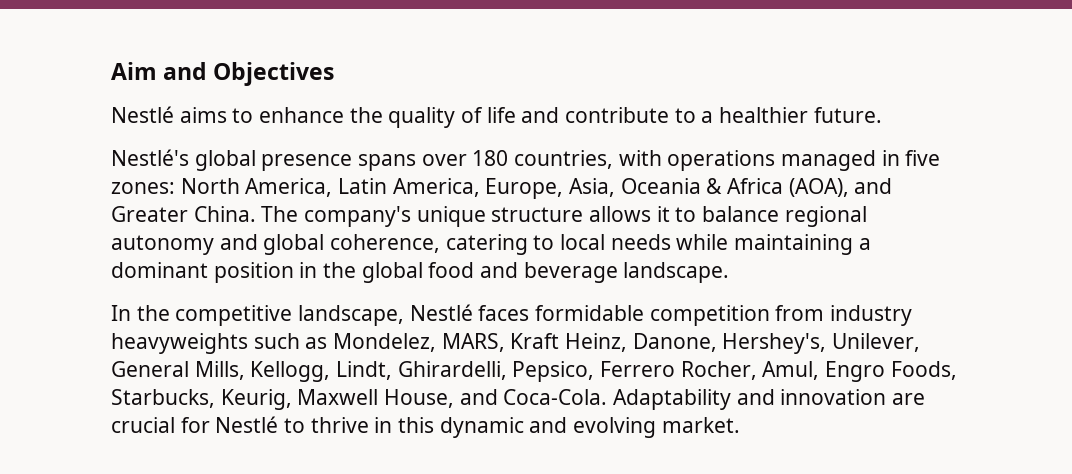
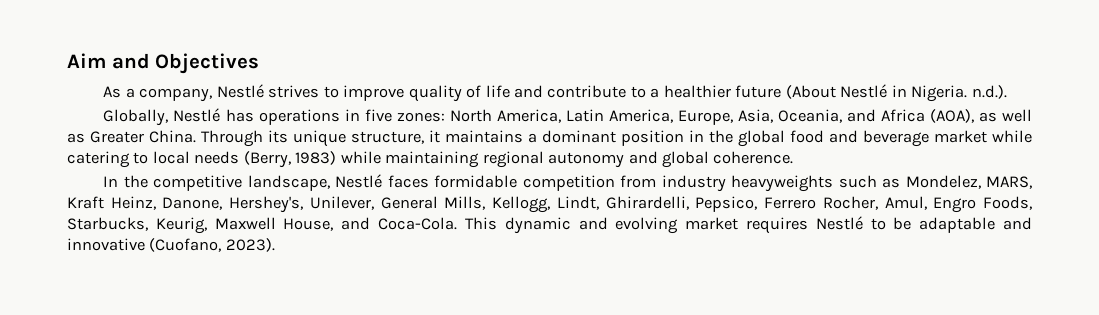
- Nestlé aims to enhance the quality of life and contribute to a healthier future.
- Nestlé's global presence spans over 180 countries, with operations managed in five zones: North America, Latin America, Europe, Asia, Oceania & Africa (AOA), and Greater China. The company's unique structure allows it to balance regional autonomy and global coherence, catering to local needs while maintaining a dominant position in the global food and beverage landscape.
+ As a company, Nestlé strives to improve quality of life and contribute to a healthier future (About Nestlé in Nigeria. n.d.).
+ Globally, Nestlé has operations in five zones: North America, Latin America, Europe, Asia, Oceania, and Africa (AOA), as well as Greater China. Through its unique structure, it maintains a dominant position in the global food and beverage market while catering to local needs (Berry, 1983) while maintaining regional autonomy and global coherence.
- Adaptability and innovation are crucial for Nestlé to thrive in this dynamic and evolving market.
+ This dynamic and evolving market requires Nestlé to be adaptable and innovative (Cuofano, 2023).

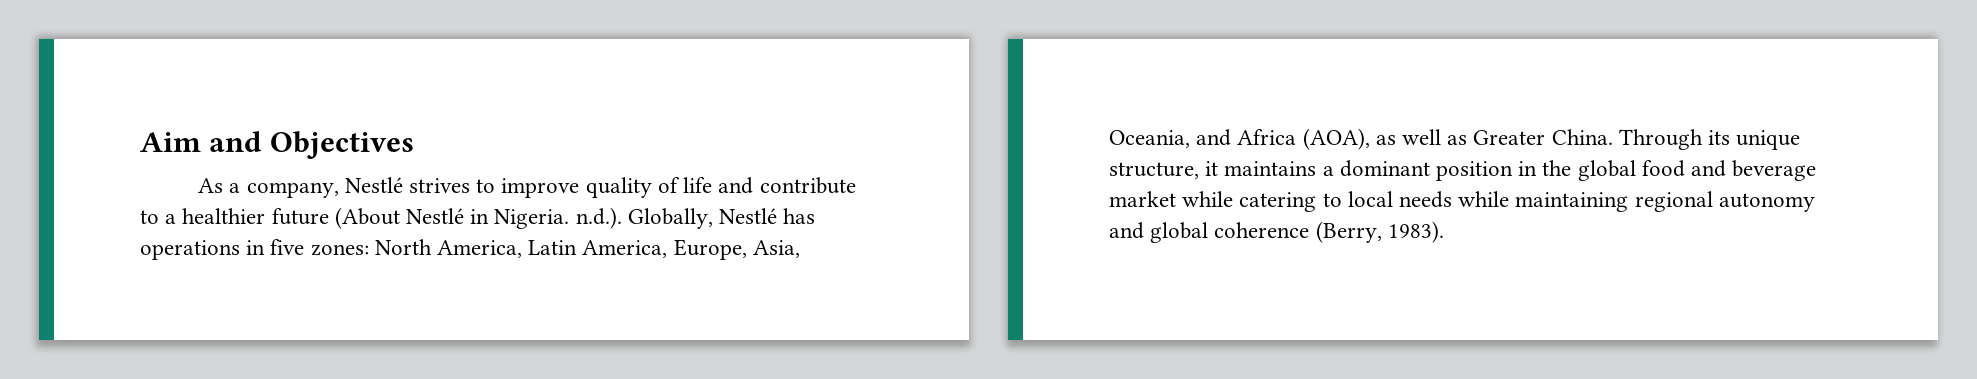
- As a company, Nestlé strives to improve quality of life and contribute to a healthier future (About Nestlé in Nigeria. n.d.).
- Globally, Nestlé has operations in five zones: North America, Latin America, Europe, Asia, Oceania, and Africa (AOA), as well as Greater China.
+ As a company, Nestlé strives to improve quality of life and contribute to a healthier future (About Nestlé in Nigeria. n.d.). Globally, Nestlé has operations in five zones: North America, Latin America, Europe, Asia, Oceania, and Africa (AOA), as well as Greater China.
- Through its unique structure, it maintains a dominant position in the global food and beverage market while catering to local needs (Berry, 1983) while maintaining regional autonomy and global coherence.
- In the competitive landscape, Nestlé faces formidable competition from industry heavyweights such as Mondelez, MARS, Kraft Heinz, Danone, Hershey's, Unilever, General Mills, Kellogg, Lindt, Ghirardelli, Pepsico, Ferrero Rocher, Amul, Engro Foods, Starbucks, Keurig, Maxwell House, and Coca-Cola. This dynamic and evolving market requires Nestlé to be adaptable and innovative (Cuofano, 2023).
+ Through its unique structure, it maintains a dominant position in the global food and beverage market while catering to local needs while maintaining regional autonomy and global coherence (Berry, 1983).

